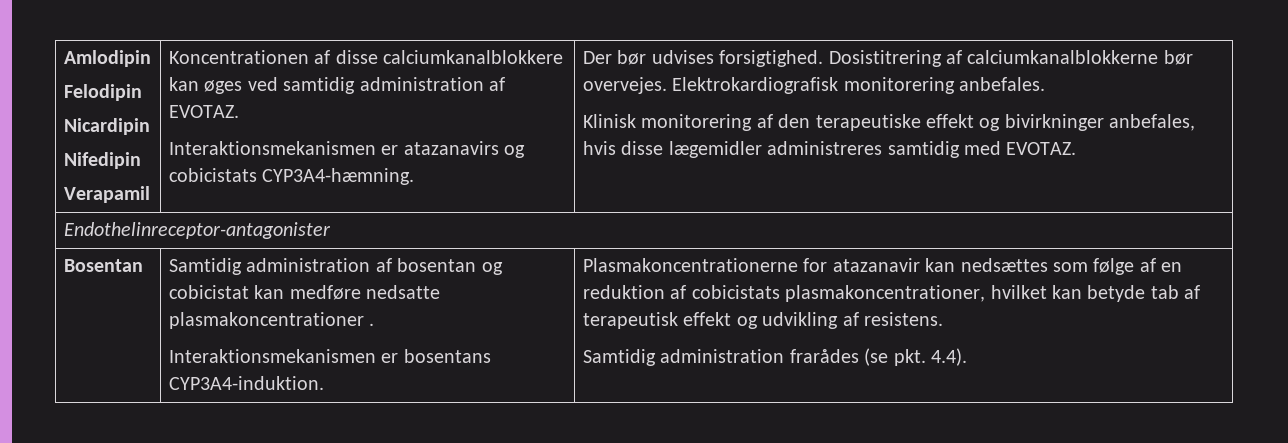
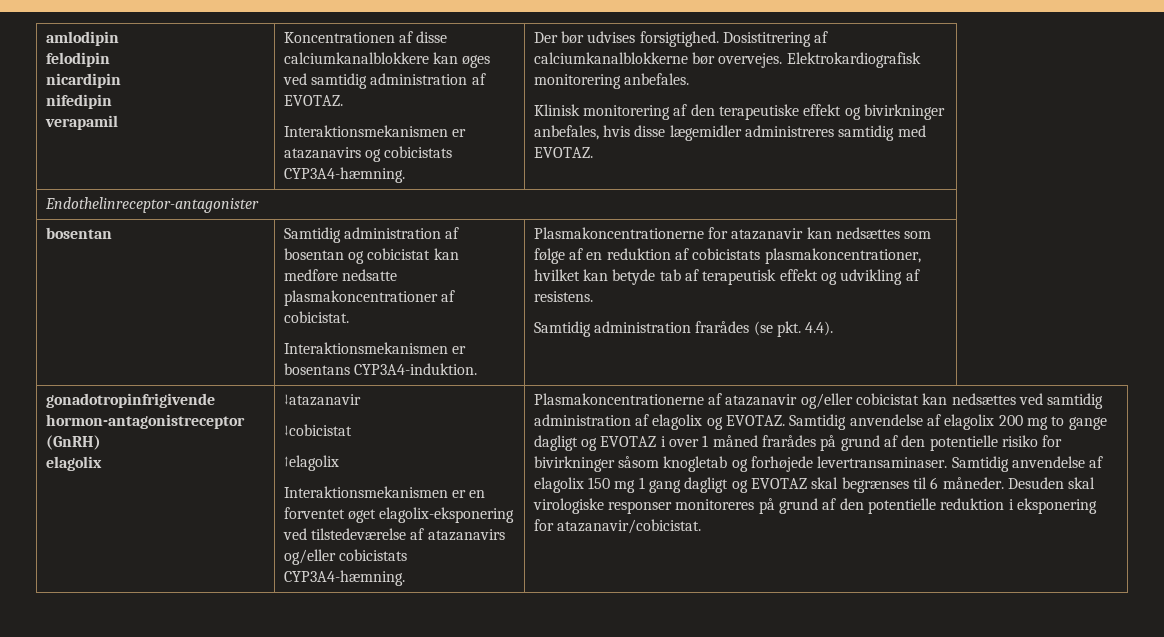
- Amlodipin
- Felodipin
- Nicardipin
- Nifedipin
- Verapamil
+ amlodipin
+ felodipin
+ nicardipin
+ nifedipin
+ verapamil
  Endothelinreceptor-antagonister
- Bosentan
+ bosentan
- Samtidig administration af bosentan og cobicistat kan medføre nedsatte plasmakoncentrationer .
+ Samtidig administration af bosentan og cobicistat kan medføre nedsatte plasmakoncentrationer af cobicistat.
+ gonadotropinfrigivende hormon-antagonistreceptor (GnRH)
+ elagolix | ↓atazanavir
+ ↓cobicistat
+ ↑elagolix
+ Interaktionsmekanismen er en forventet øget elagolix-eksponering ved tilstedeværelse af atazanavirs og/eller cobicistats CYP3A4-hæmning. | Plasmakoncentrationerne af atazanavir og/eller cobicistat kan nedsættes ved samtidig administration af elagolix og EVOTAZ. Samtidig anvendelse af elagolix 200 mg to gange dagligt og EVOTAZ i over 1 måned frarådes på grund af den potentielle risiko for bivirkninger såsom knogletab og forhøjede levertransaminaser. Samtidig anvendelse af elagolix 150 mg 1 gang dagligt og EVOTAZ skal begrænses til 6 måneder. Desuden skal virologiske responser monitoreres på grund af den potentielle reduktion i eksponering for atazanavir/cobicistat.

